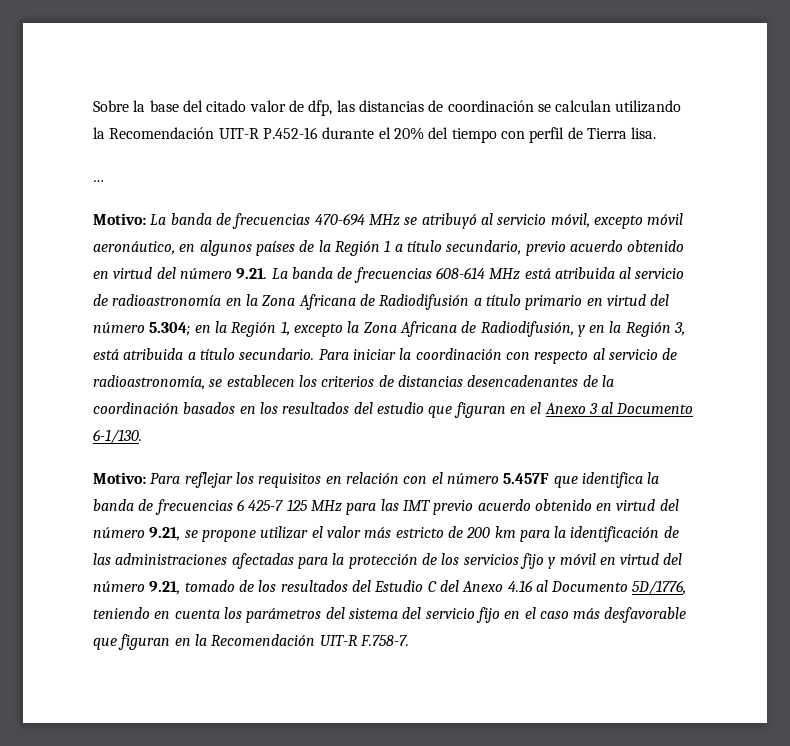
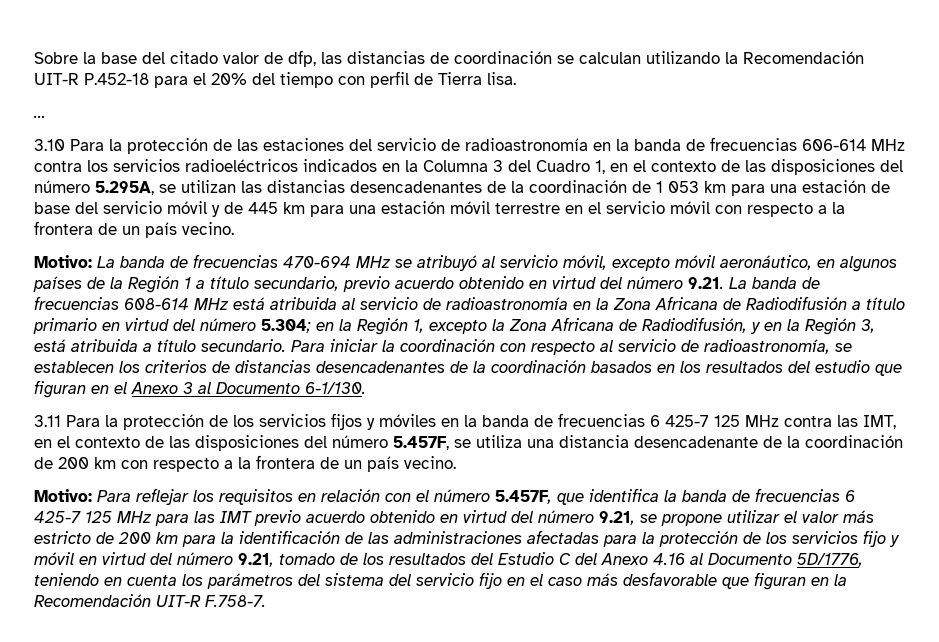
- Sobre la base del citado valor de dfp, las distancias de coordinación se calculan utilizando la Recomendación UIT-R P.452-16 durante el 20% del tiempo con perfil de Tierra lisa.
+ Sobre la base del citado valor de dfp, las distancias de coordinación se calculan utilizando la Recomendación UIT-R P.452-18 para el 20% del tiempo con perfil de Tierra lisa.
+ 3.10 Para la protección de las estaciones del servicio de radioastronomía en la banda de frecuencias 606-614 MHz contra los servicios radioeléctricos indicados en la Columna 3 del Cuadro 1, en el contexto de las disposiciones del número 5.295A, se utilizan las distancias desencadenantes de la coordinación de 1 053 km para una estación de base del servicio móvil y de 445 km para una estación móvil terrestre en el servicio móvil con respecto a la frontera de un país vecino.
+ 3.11 Para la protección de los servicios fijos y móviles en la banda de frecuencias 6 425-7 125 MHz contra las IMT, en el contexto de las disposiciones del número 5.457F, se utiliza una distancia desencadenante de la coordinación de 200 km con respecto a la frontera de un país vecino.
- Para reflejar los requisitos en relación con el número 5.457F que identifica la banda de frecuencias 6 425-7 125 MHz para las IMT previo acuerdo obtenido en virtud del número 9.21, se propone utilizar el valor más estricto de 200 km para la identificación de las administraciones afectadas para la protección de los servicios fijo y móvil en virtud del número 9.21, tomado de los resultados del Estudio C del Anexo 4.16 al Documento 5D/1776, teniendo en cuenta los parámetros del sistema del servicio fijo en el caso más desfavorable que figuran en la Recomendación UIT-R F.758-7.
+ Para reflejar los requisitos en relación con el número 5.457F, que identifica la banda de frecuencias 6 425-7 125 MHz para las IMT previo acuerdo obtenido en virtud del número 9.21, se propone utilizar el valor más estricto de 200 km para la identificación de las administraciones afectadas para la protección de los servicios fijo y móvil en virtud del número 9.21, tomado de los resultados del Estudio C del Anexo 4.16 al Documento 5D/1776, teniendo en cuenta los parámetros del sistema del servicio fijo en el caso más desfavorable que figuran en la Recomendación UIT-R F.758-7.

